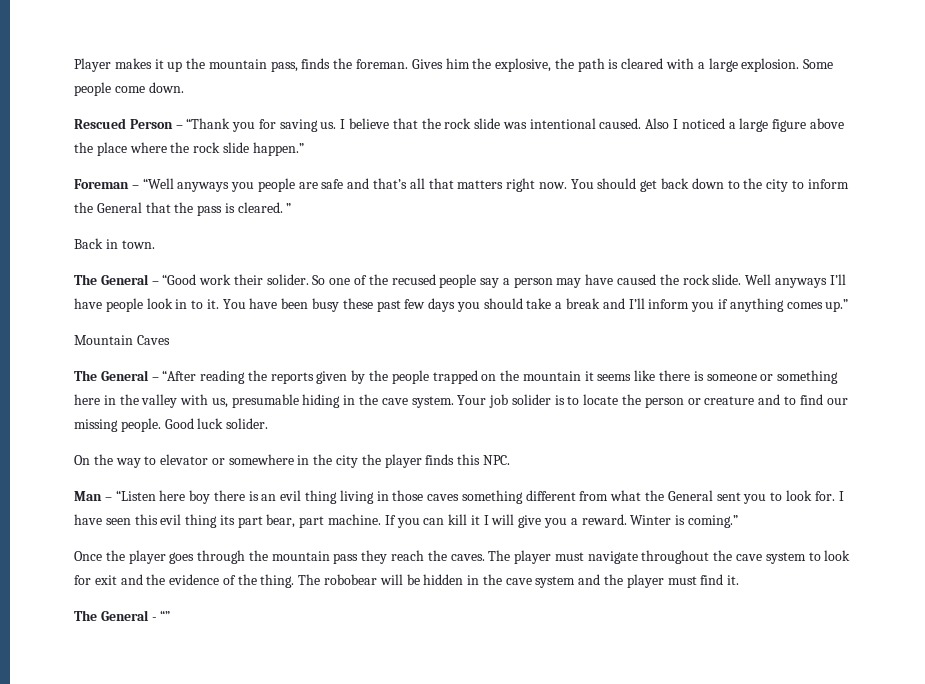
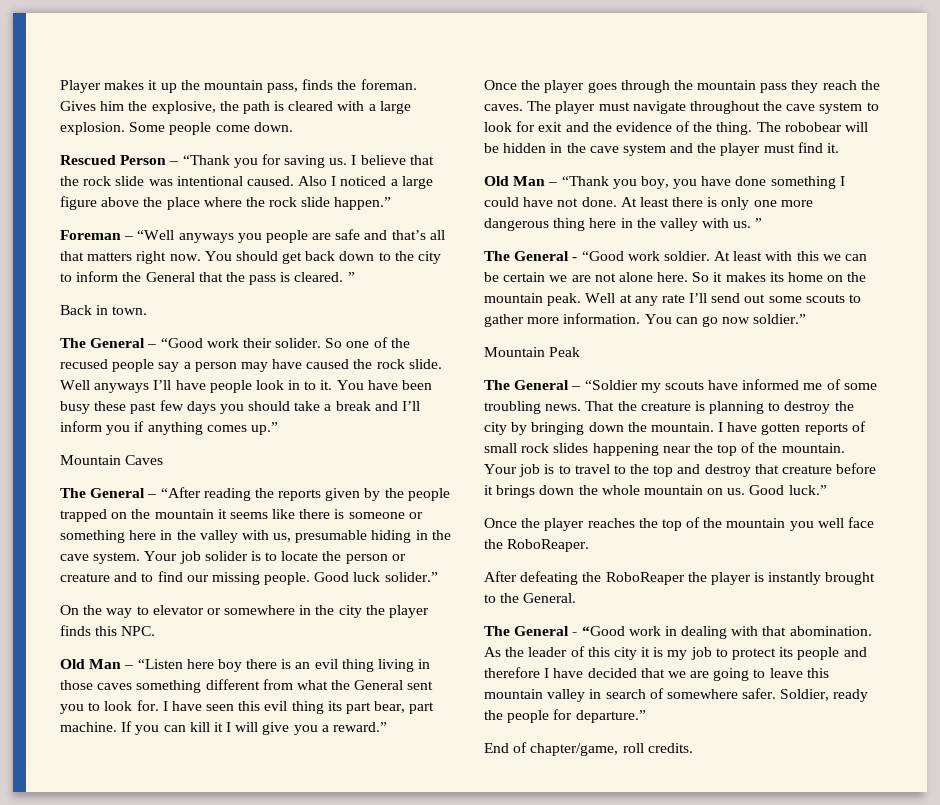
- Good luck solider.
+ Good luck solider.”
- Man – “Listen here boy there is an evil thing living in those caves something different from what the General sent you to look for.
+ Old Man – “Listen here boy there is an evil thing living in those caves something different from what the General sent you to look for.
- If you can kill it I will give you a reward. Winter is coming.”
+ If you can kill it I will give you a reward.”
- The General - “”
+ Old Man – “Thank you boy, you have done something I could have not done. At least there is only one more dangerous thing here in the valley with us. ”
+ The General - “Good work soldier. At least with this we can be certain we are not alone here. So it makes its home on the mountain peak. Well at any rate I’ll send out some scouts to gather more information. You can go now soldier.”
+ Mountain Peak
+ The General – “Soldier my scouts have informed me of some troubling news. That the creature is planning to destroy the city by bringing down the mountain. I have gotten reports of small rock slides happening near the top of the mountain. Your job is to travel to the top and destroy that creature before it brings down the whole mountain on us. Good luck.”
+ Once the player reaches the top of the mountain you well face the RoboReaper.
+ After defeating the RoboReaper the player is instantly brought to the General.
+ The General - “Good work in dealing with that abomination. As the leader of this city it is my job to protect its people and therefore I have decided that we are going to leave this mountain valley in search of somewhere safer. Soldier, ready the people for departure.”
+ End of chapter/game, roll credits.

